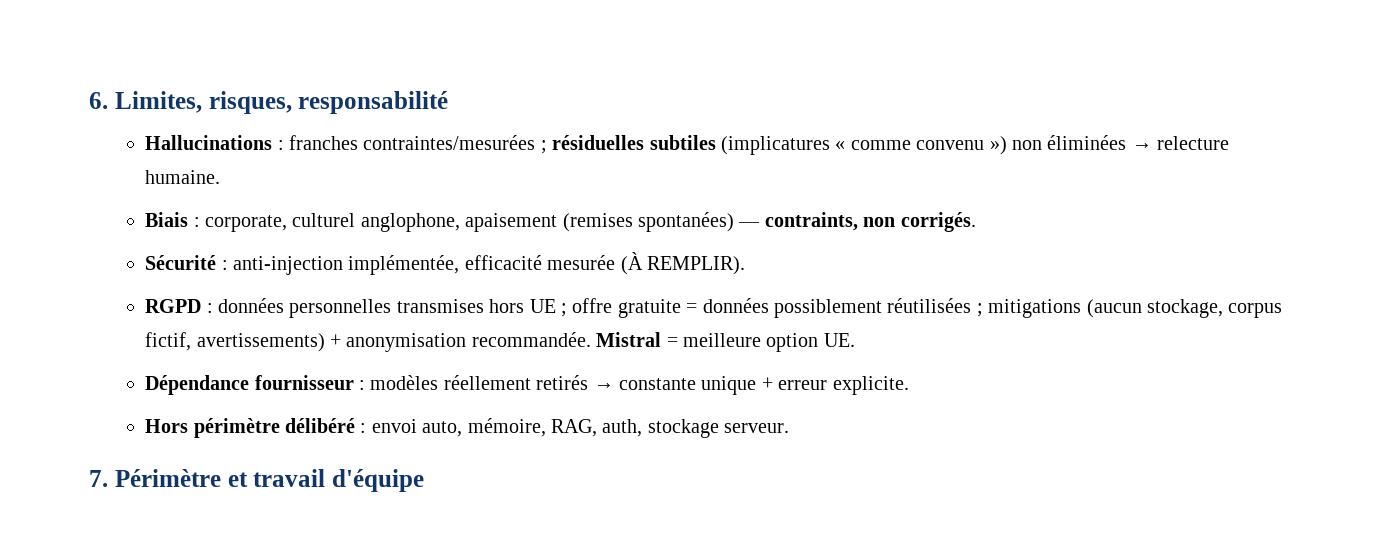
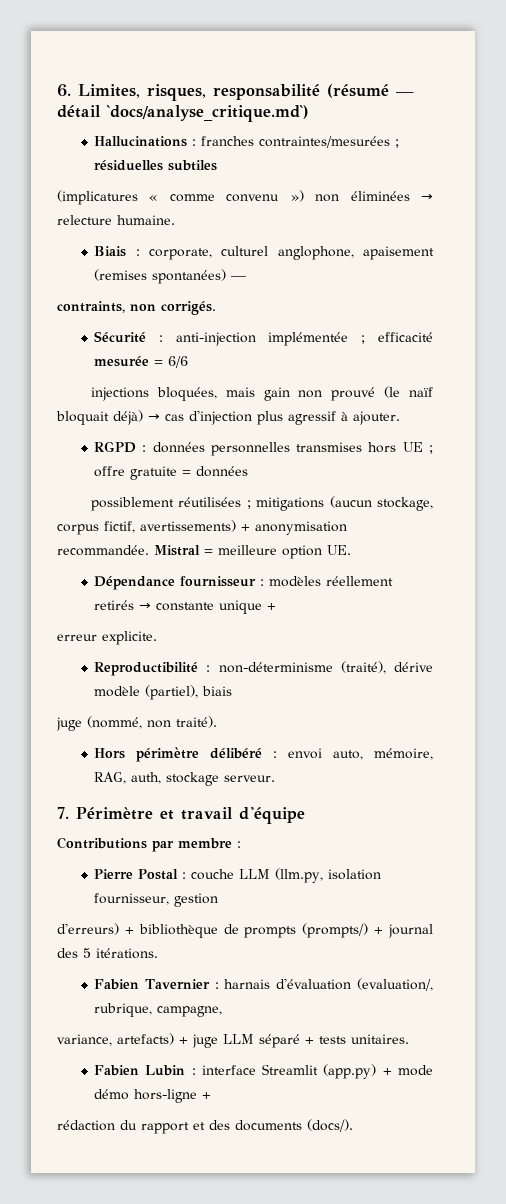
- 6. Limites, risques, responsabilité
+ 6. Limites, risques, responsabilité (résumé — détail `docs/analyse_critique.md`)
- Hallucinations : franches contraintes/mesurées ; résiduelles subtiles (implicatures « comme convenu ») non éliminées → relecture humaine.
+ Hallucinations : franches contraintes/mesurées ; résiduelles subtiles
+ (implicatures « comme convenu ») non éliminées → relecture humaine.
- Biais : corporate, culturel anglophone, apaisement (remises spontanées) — contraints, non corrigés.
+ Biais : corporate, culturel anglophone, apaisement (remises spontanées) —
+ contraints, non corrigés.
- Sécurité : anti-injection implémentée, efficacité mesurée (À REMPLIR).
+ Sécurité : anti-injection implémentée ; efficacité mesurée = 6/6
+ injections bloquées, mais gain non prouvé (le naïf bloquait déjà) → cas d'injection plus agressif à ajouter.
- RGPD : données personnelles transmises hors UE ; offre gratuite = données possiblement réutilisées ; mitigations (aucun stockage, corpus fictif, avertissements) + anonymisation recommandée.
+ RGPD : données personnelles transmises hors UE ; offre gratuite = données
+ possiblement réutilisées ; mitigations (aucun stockage, corpus fictif, avertissements) + anonymisation recommandée.
- Dépendance fournisseur : modèles réellement retirés → constante unique + erreur explicite.
+ Dépendance fournisseur : modèles réellement retirés → constante unique +
+ erreur explicite.
+ Reproductibilité : non-déterminisme (traité), dérive modèle (partiel), biais
+ juge (nommé, non traité).
+ Contributions par membre :
+ Pierre Postal : couche LLM (llm.py, isolation fournisseur, gestion
+ d'erreurs) + bibliothèque de prompts (prompts/) + journal des 5 itérations.
+ Fabien Tavernier : harnais d'évaluation (evaluation/, rubrique, campagne,
+ variance, artefacts) + juge LLM séparé + tests unitaires.
+ Fabien Lubin : interface Streamlit (app.py) + mode démo hors-ligne +
+ rédaction du rapport et des documents (docs/).

